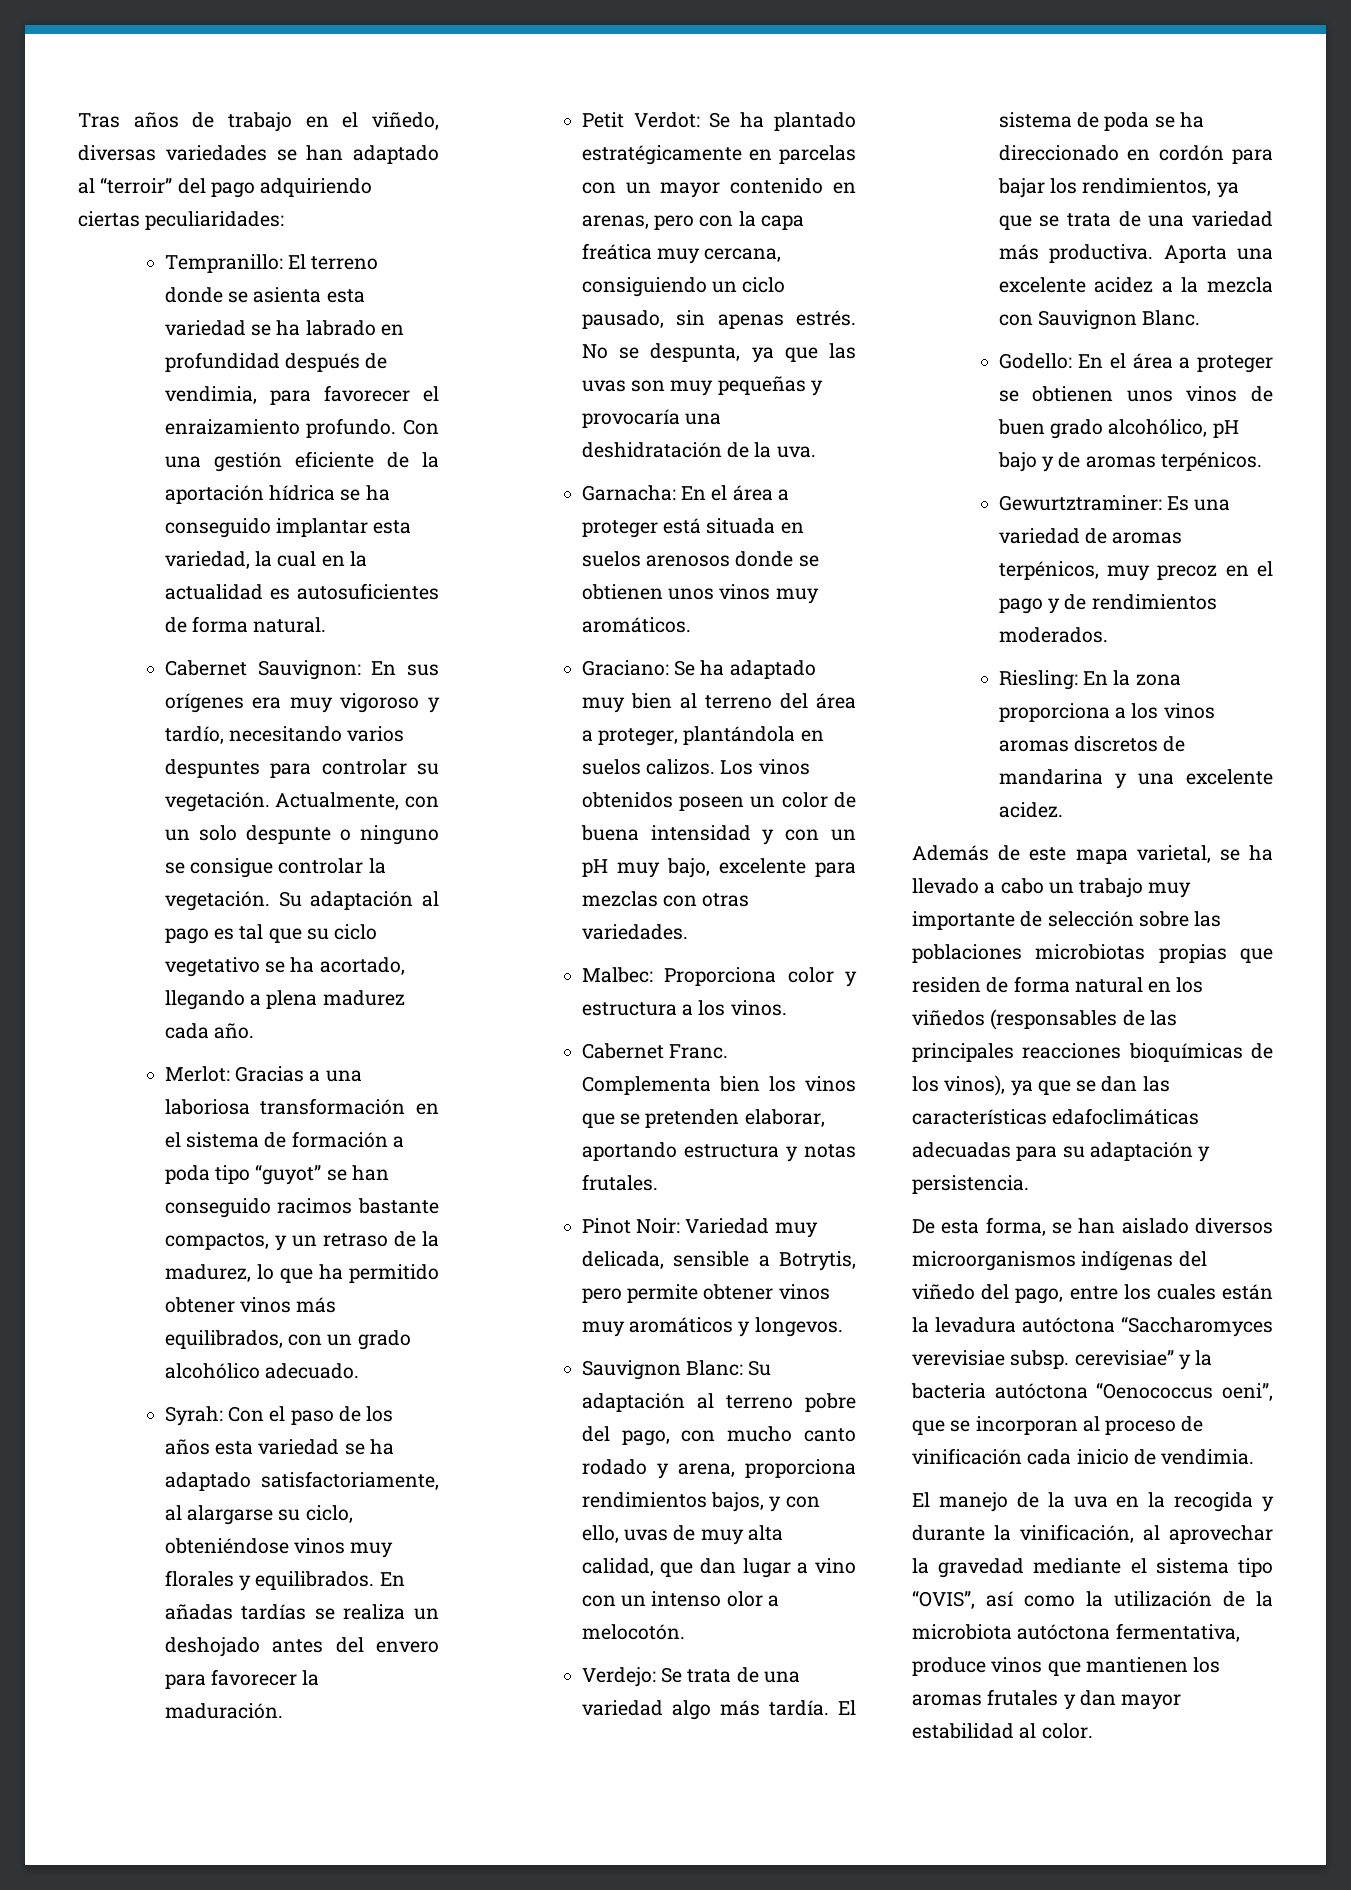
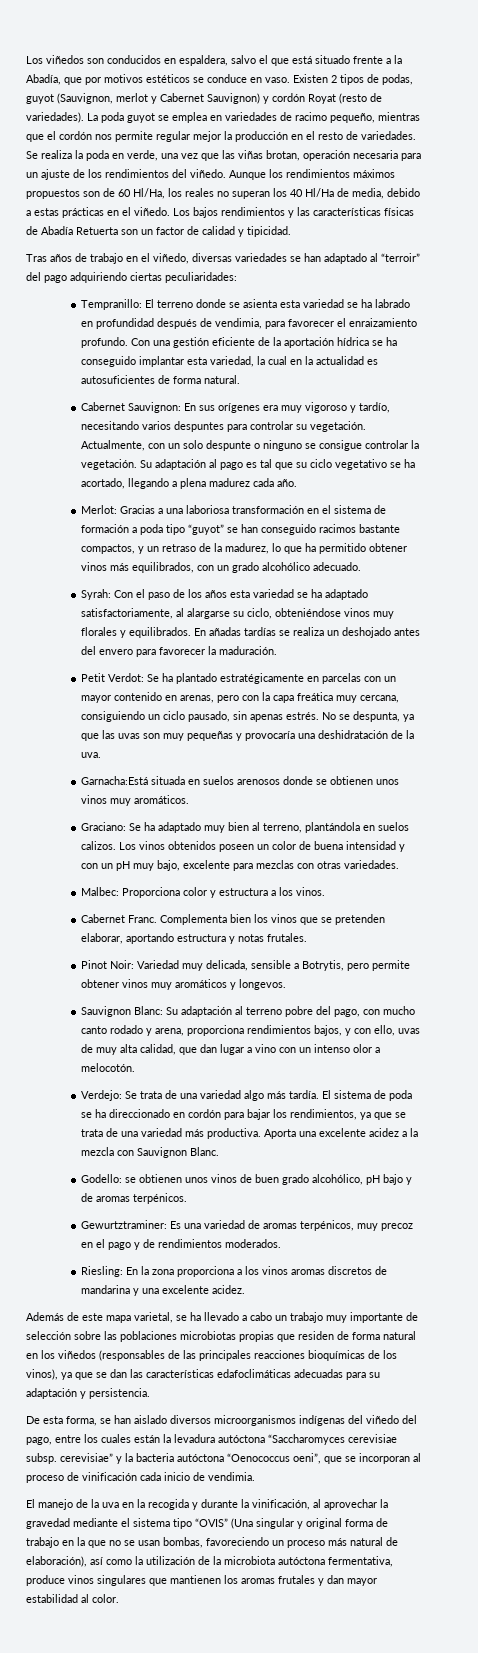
+ Los viñedos son conducidos en espaldera, salvo el que está situado frente a la Abadía, que por motivos estéticos se conduce en vaso. Existen 2 tipos de podas, guyot (Sauvignon, merlot y Cabernet Sauvignon) y cordón Royat (resto de variedades). La poda guyot se emplea en variedades de racimo pequeño, mientras que el cordón nos permite regular mejor la producción en el resto de variedades. Se realiza la poda en verde, una vez que las viñas brotan, operación necesaria para un ajuste de los rendimientos del viñedo. Aunque los rendimientos máximos propuestos son de 60 Hl/Ha, los reales no superan los 40 Hl/Ha de media, debido a estas prácticas en el viñedo. Los bajos rendimientos y las características físicas de Abadía Retuerta son un factor de calidad y tipicidad.
- Garnacha: En el área a proteger está situada en suelos arenosos donde se obtienen unos vinos muy aromáticos.
+ Garnacha:Está situada en suelos arenosos donde se obtienen unos vinos muy aromáticos.
- Graciano: Se ha adaptado muy bien al terreno del área a proteger, plantándola en suelos calizos.
+ Graciano: Se ha adaptado muy bien al terreno, plantándola en suelos calizos.
- Godello: En el área a proteger se obtienen unos vinos de buen grado alcohólico, pH bajo y de aromas terpénicos.
+ Godello: se obtienen unos vinos de buen grado alcohólico, pH bajo y de aromas terpénicos.
- De esta forma, se han aislado diversos microorganismos indígenas del viñedo del pago, entre los cuales están la levadura autóctona “Saccharomyces verevisiae subsp. cerevisiae” y la bacteria autóctona “Oenococcus oeni”, que se incorporan al proceso de vinificación cada inicio de vendimia.
+ De esta forma, se han aislado diversos microorganismos indígenas del viñedo del pago, entre los cuales están la levadura autóctona “Saccharomyces cerevisiae subsp. cerevisiae” y la bacteria autóctona “Oenococcus oeni”, que se incorporan al proceso de vinificación cada inicio de vendimia.
- El manejo de la uva en la recogida y durante la vinificación, al aprovechar la gravedad mediante el sistema tipo “OVIS”, así como la utilización de la microbiota autóctona fermentativa, produce vinos que mantienen los aromas frutales y dan mayor estabilidad al color.
+ El manejo de la uva en la recogida y durante la vinificación, al aprovechar la gravedad mediante el sistema tipo “OVIS” (Una singular y original forma de trabajo en la que no se usan bombas, favoreciendo un proceso más natural de elaboración), así como la utilización de la microbiota autóctona fermentativa, produce vinos singulares que mantienen los aromas frutales y dan mayor estabilidad al color.

